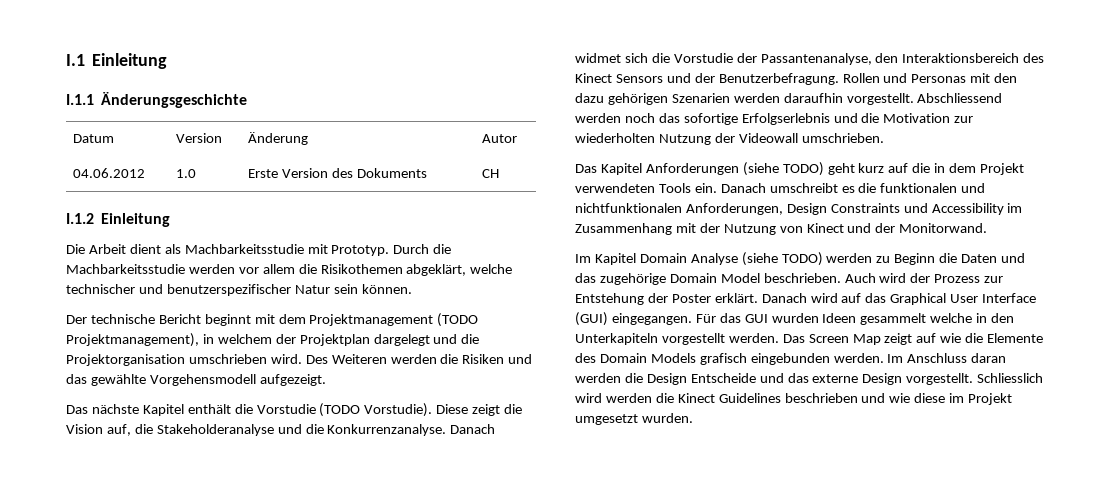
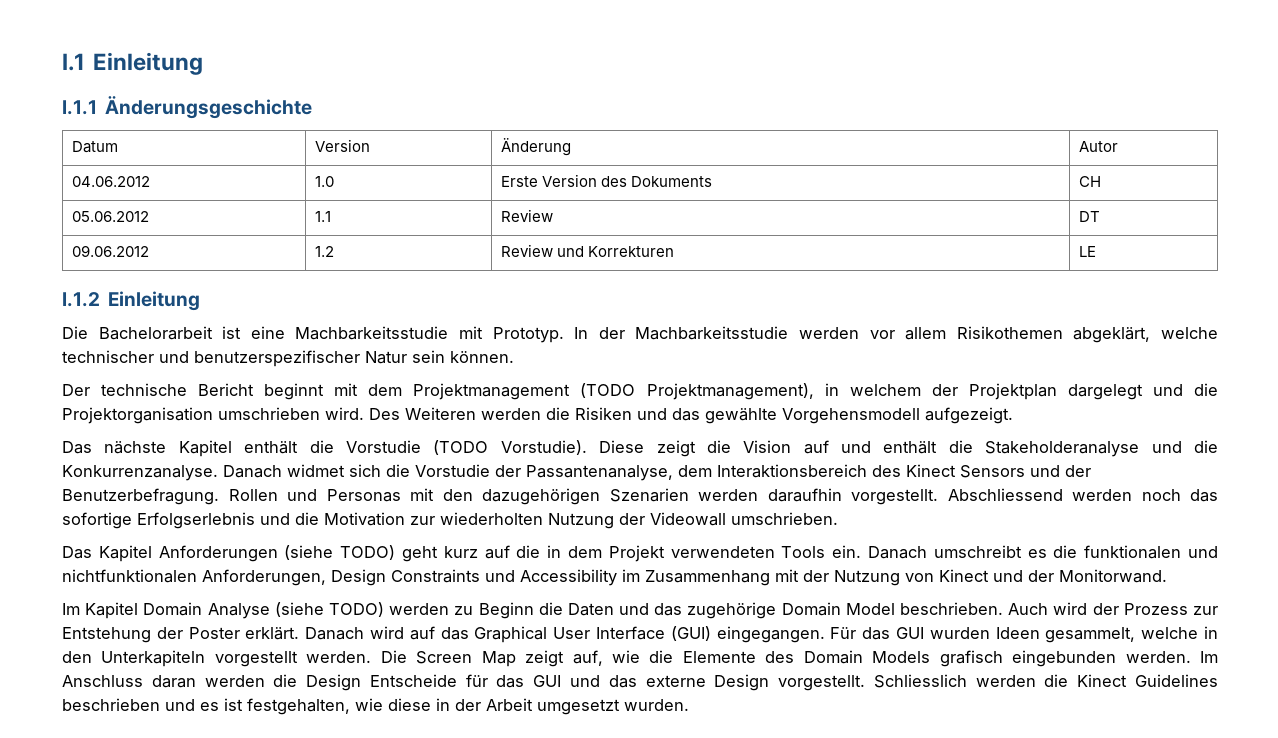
+ 05.06.2012 | 1.1 | Review | DT
+ 09.06.2012 | 1.2 | Review und Korrekturen | LE
- Die Arbeit dient als Machbarkeitsstudie mit Prototyp.
+ Die Bachelorarbeit ist eine Machbarkeitsstudie mit Prototyp.
- Durch die Machbarkeitsstudie werden vor allem die Risikothemen abgeklärt, welche technischer und benutzerspezifischer Natur sein können.
+ In der Machbarkeitsstudie werden vor allem Risikothemen abgeklärt, welche technischer und benutzerspezifischer Natur sein können.
- Diese zeigt die Vision auf, die Stakeholderanalyse und die Konkurrenzanalyse.
+ Diese zeigt die Vision auf und enthält die Stakeholderanalyse und die Konkurrenzanalyse.
- Danach widmet sich die Vorstudie der Passantenanalyse, den Interaktionsbereich des Kinect Sensors und der Benutzerbefragung.
+ Danach widmet sich die Vorstudie der Passantenanalyse, dem Interaktionsbereich des Kinect Sensors und der Benutzerbefragung.
- Rollen und Personas mit den dazu gehörigen Szenarien werden daraufhin vorgestellt.
+ Rollen und Personas mit den dazugehörigen Szenarien werden daraufhin vorgestellt.
- Für das GUI wurden Ideen gesammelt welche in den Unterkapiteln vorgestellt werden.
+ Für das GUI wurden Ideen gesammelt, welche in den Unterkapiteln vorgestellt werden.
- Das Screen Map zeigt auf wie die Elemente des Domain Models grafisch eingebunden werden.
+ Die Screen Map zeigt auf, wie die Elemente des Domain Models grafisch eingebunden werden.
- Im Anschluss daran werden die Design Entscheide und das externe Design vorgestellt.
+ Im Anschluss daran werden die Design Entscheide für das GUI und das externe Design vorgestellt.
- Schliesslich wird werden die Kinect Guidelines beschrieben und wie diese im Projekt umgesetzt wurden.
+ Schliesslich werden die Kinect Guidelines beschrieben und es ist festgehalten, wie diese in der Arbeit umgesetzt wurden.

